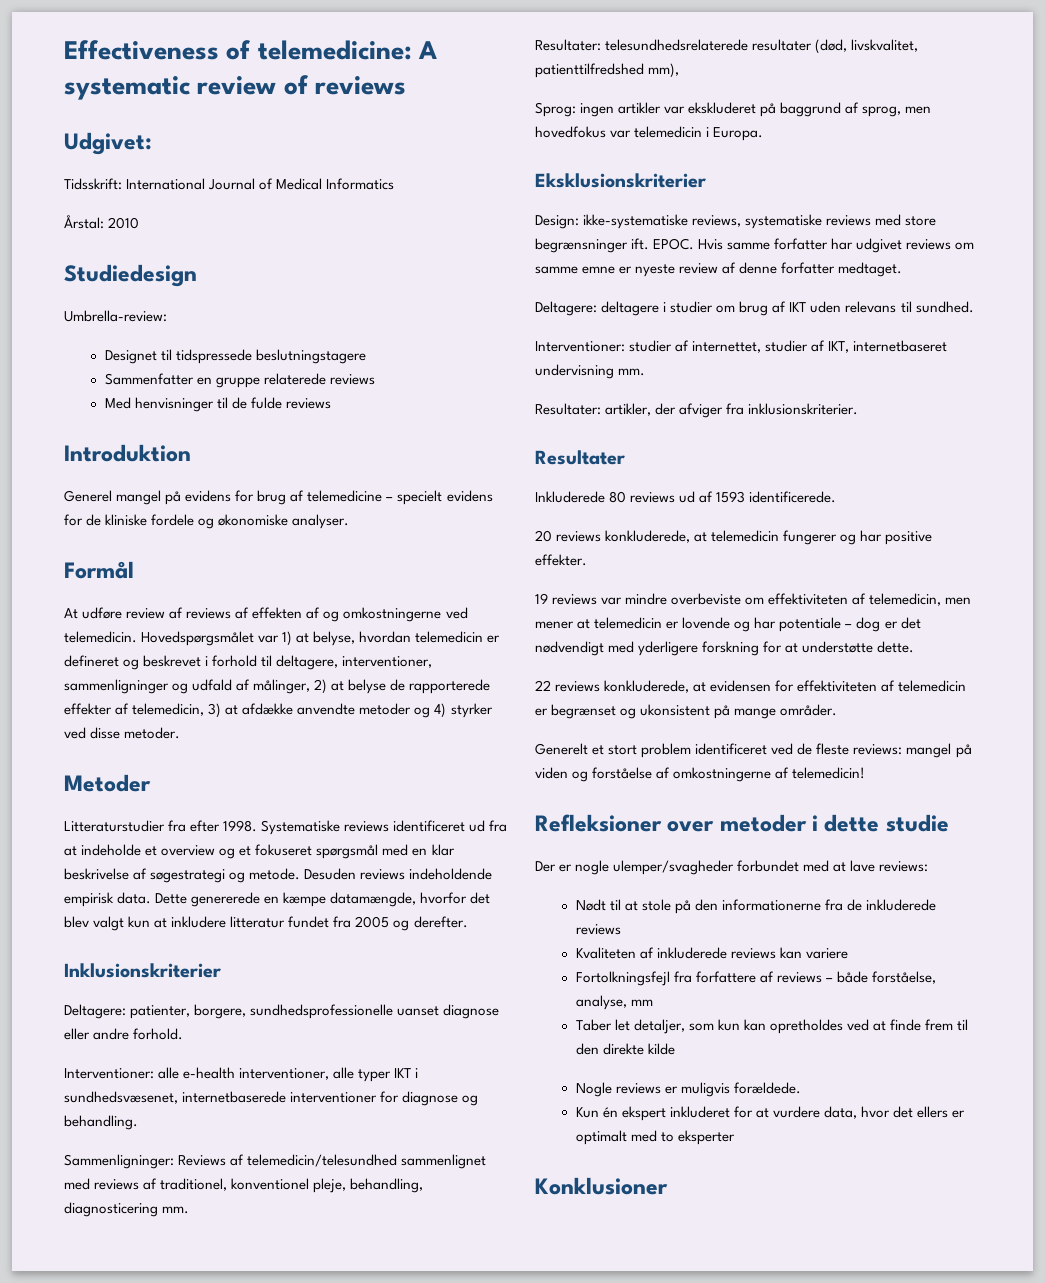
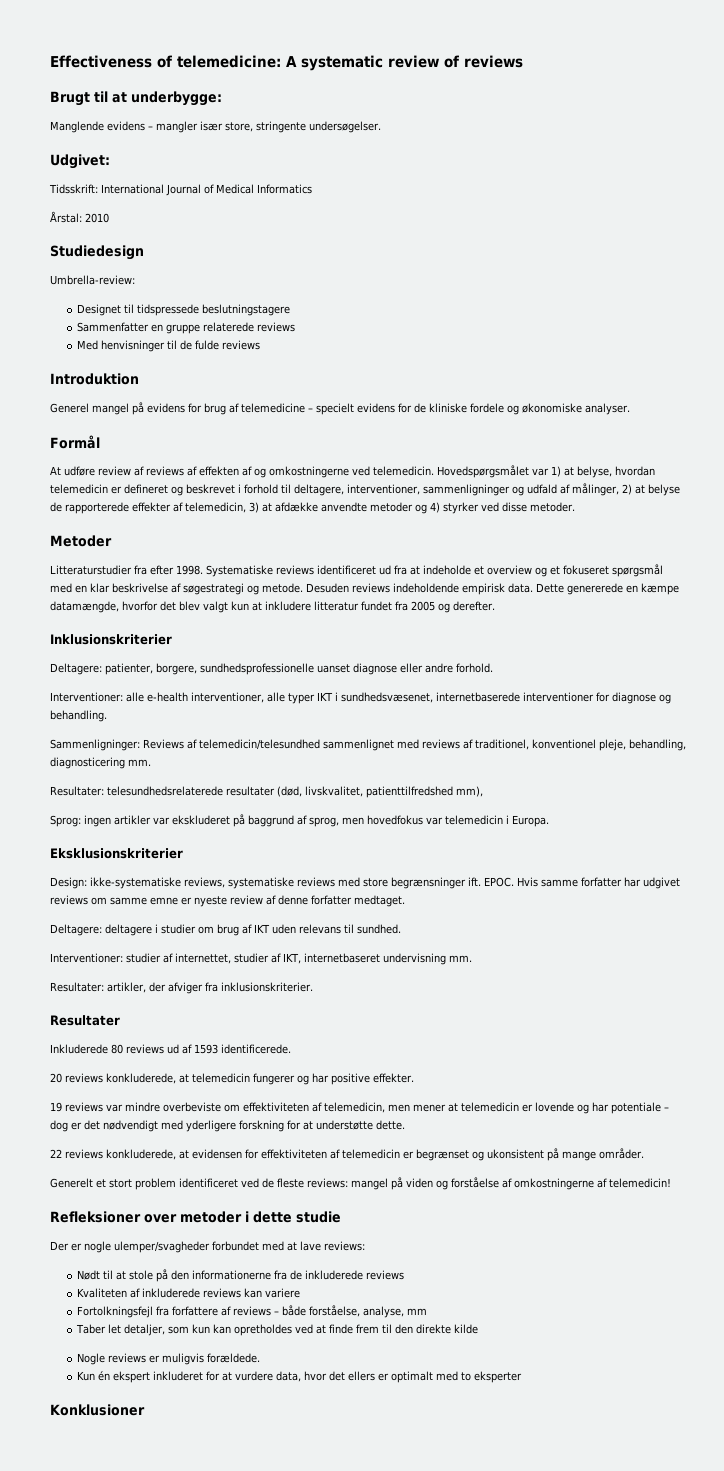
+ Brugt til at underbygge:
+ Manglende evidens – mangler især store, stringente undersøgelser.

